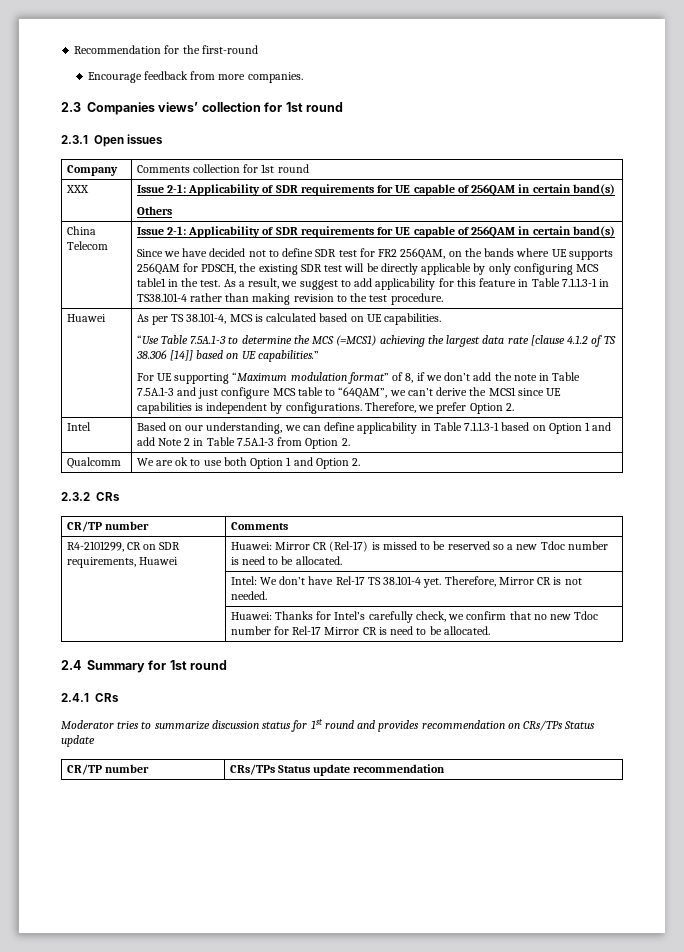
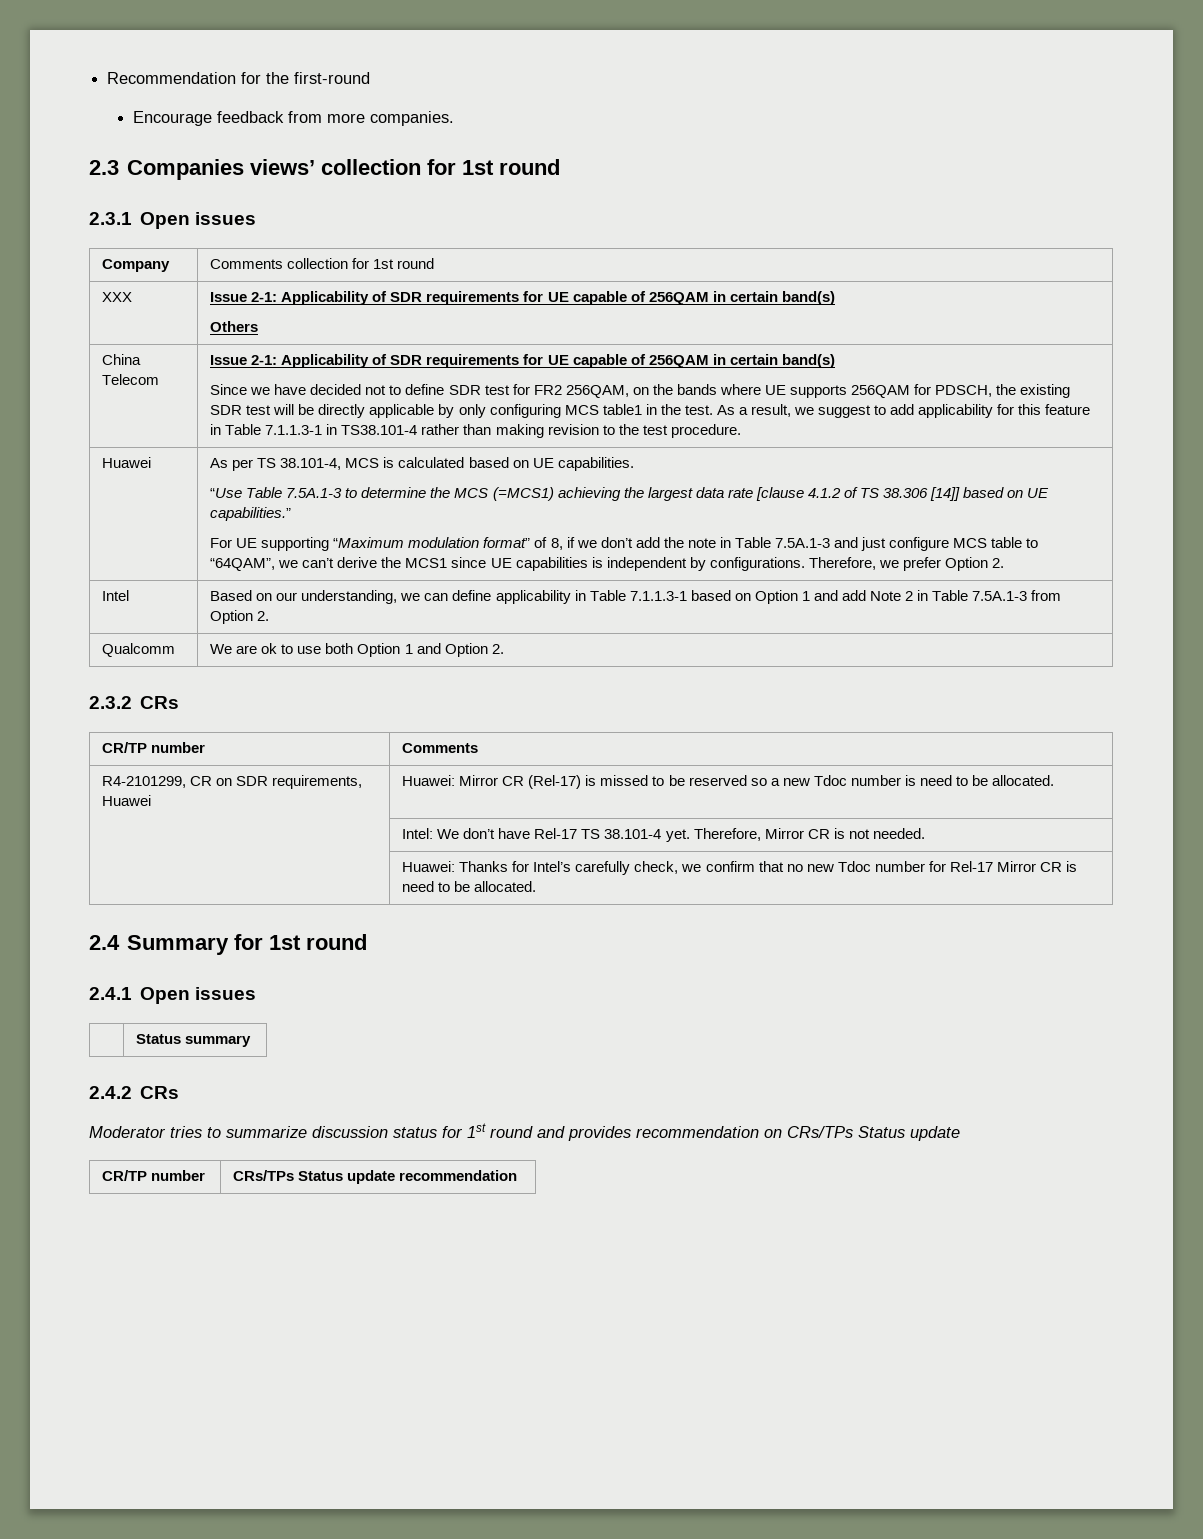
- 2.4.1 CRs
+ 2.4.1 Open issues
+ | Status summary
+ 2.4.2 CRs

